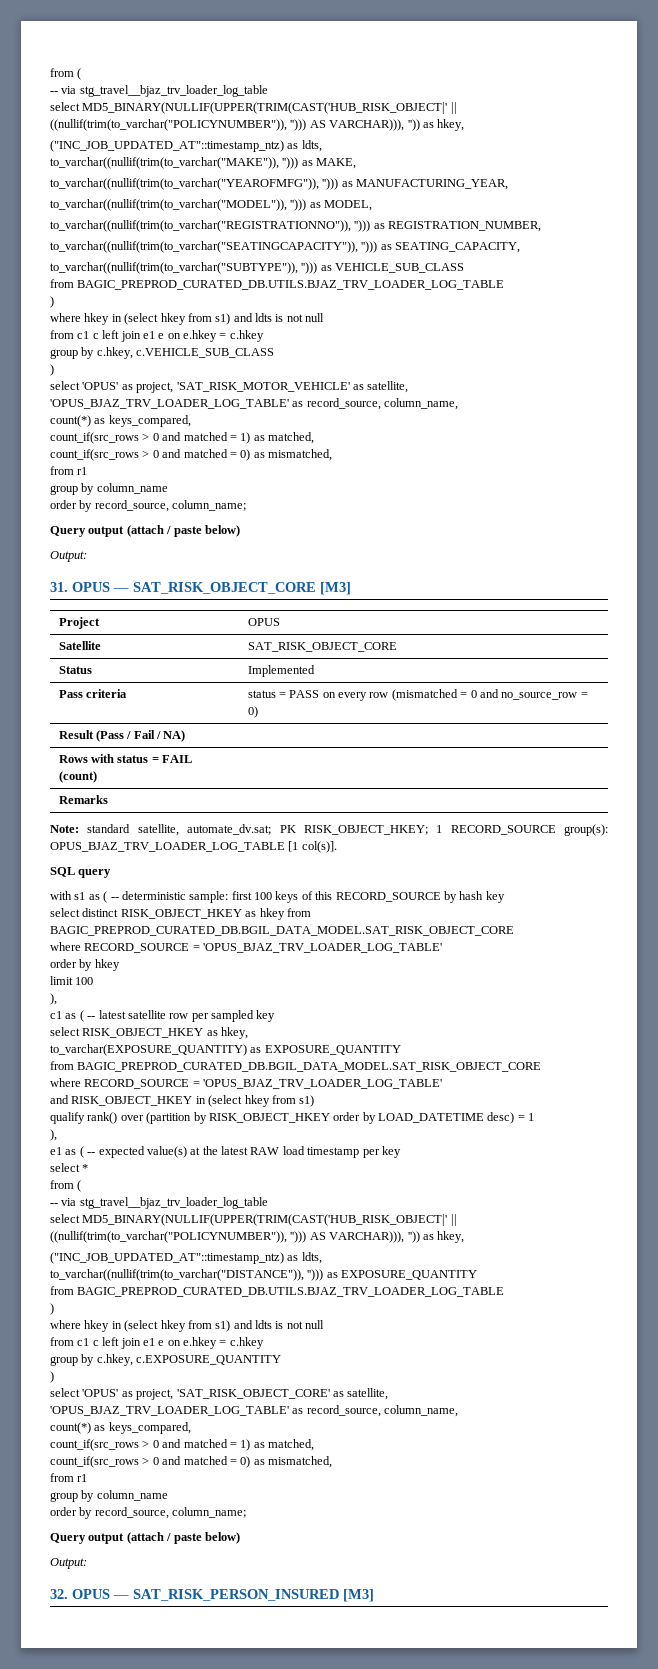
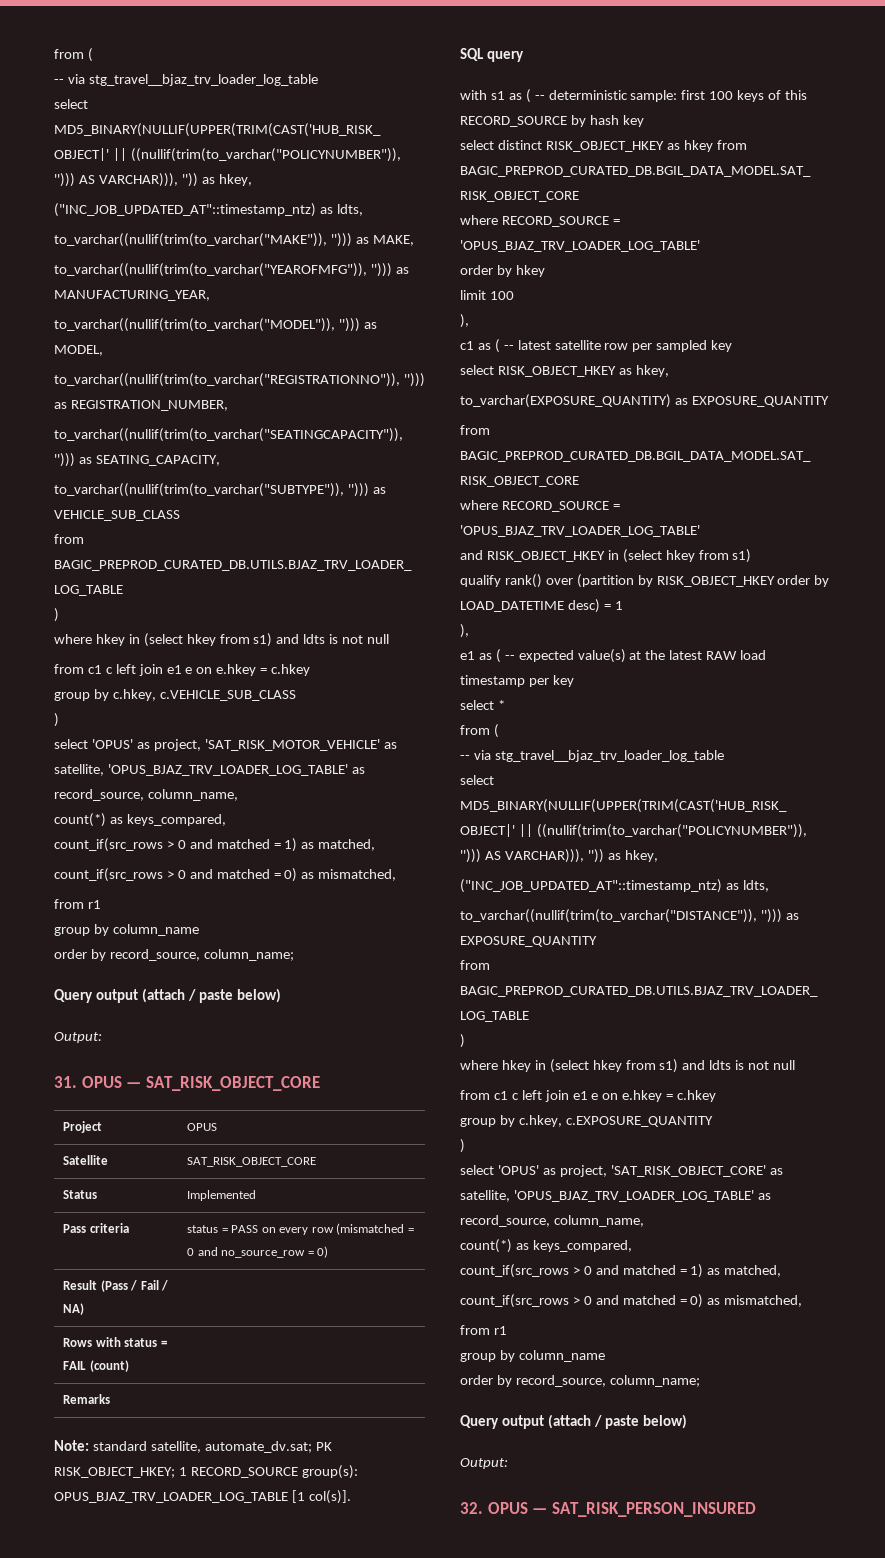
- 31. OPUS — SAT_RISK_OBJECT_CORE [M3]
+ 31. OPUS — SAT_RISK_OBJECT_CORE
- 32. OPUS — SAT_RISK_PERSON_INSURED [M3]
+ 32. OPUS — SAT_RISK_PERSON_INSURED

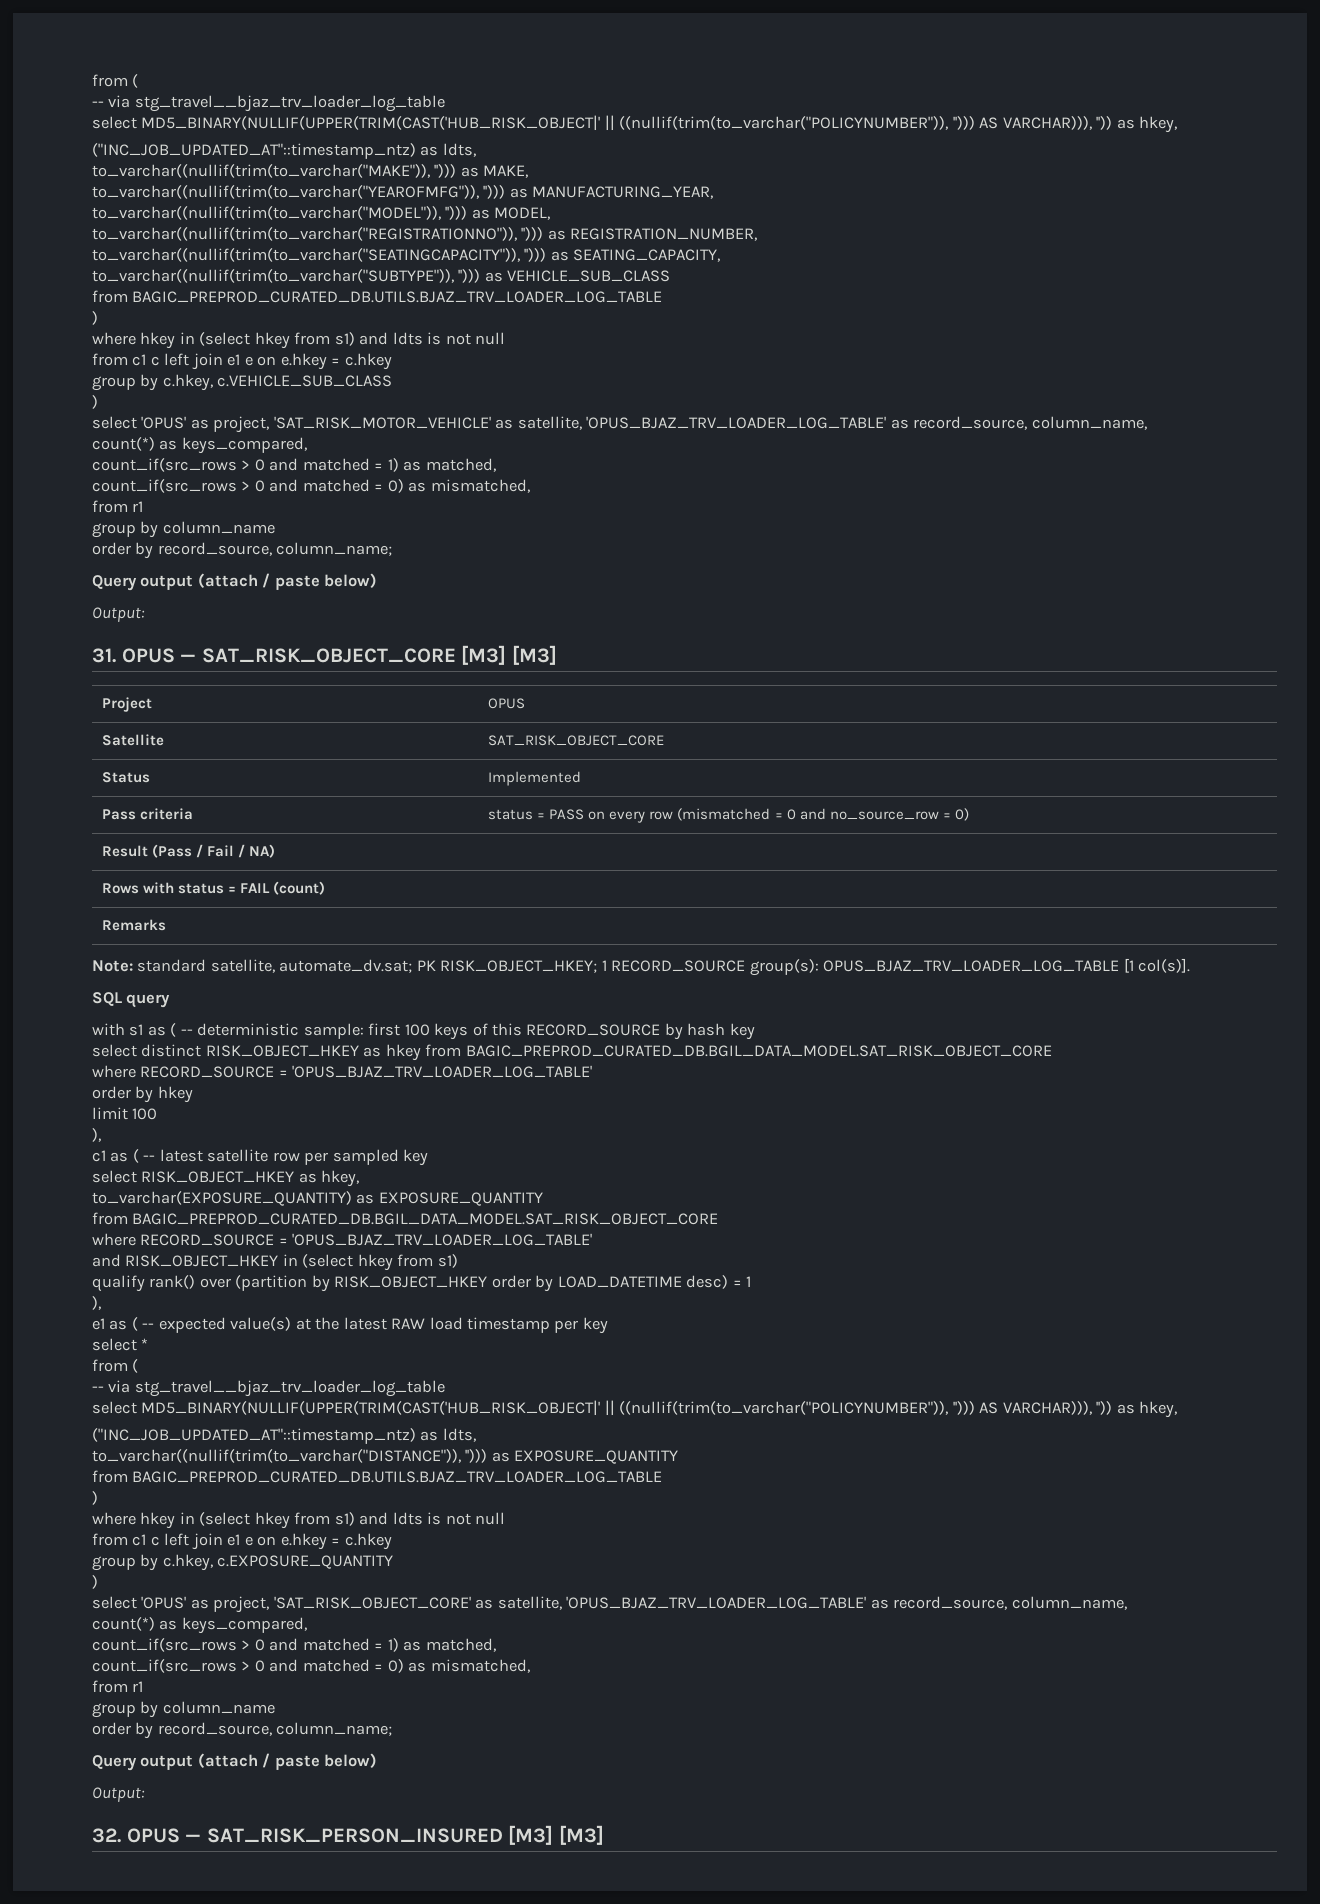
- 31. OPUS — SAT_RISK_OBJECT_CORE
+ 31. OPUS — SAT_RISK_OBJECT_CORE [M3] [M3]
- 32. OPUS — SAT_RISK_PERSON_INSURED
+ 32. OPUS — SAT_RISK_PERSON_INSURED [M3] [M3]

